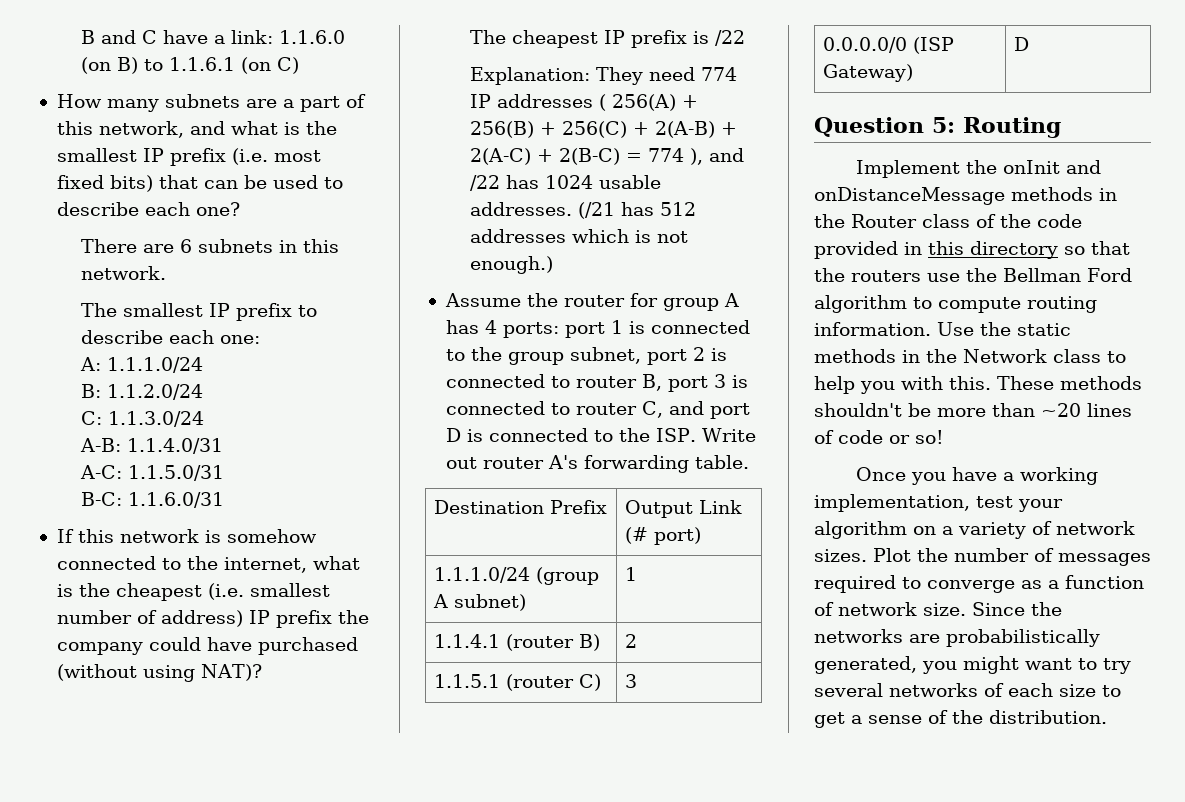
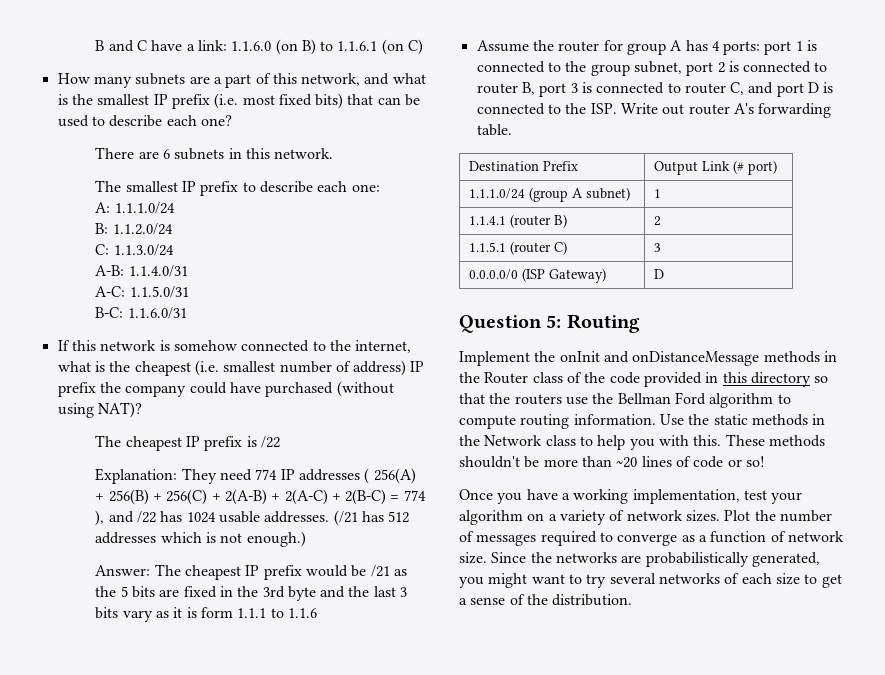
+ Answer: The cheapest IP prefix would be /21 as the 5 bits are fixed in the 3rd byte and the last 3 bits vary as it is form 1.1.1 to 1.1.6

